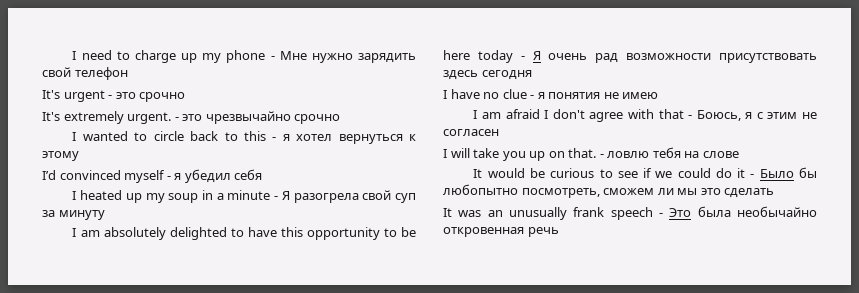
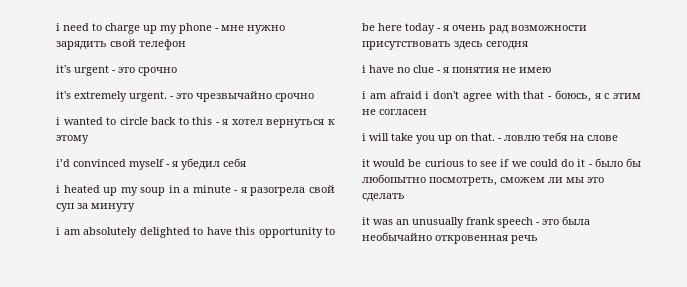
- I need to charge up my phone - Мне нужно зарядить свой телефон
+ i need to charge up my phone - мне нужно зарядить свой телефон
- It's urgent - это срочно
+ it's urgent - это срочно
- It's extremely urgent.
+ it's extremely urgent.
- I wanted to circle back to this - я хотел вернуться к этому
+ i wanted to circle back to this - я хотел вернуться к этому
- I’d convinced myself - я убедил себя
+ i’d convinced myself - я убедил себя
- I heated up my soup in a minute - Я разогрела свой суп за минуту
+ i heated up my soup in a minute - я разогрела свой суп за минуту
- I am absolutely delighted to have this opportunity to be here today - Я очень рад возможности присутствовать здесь сегодня
+ i am absolutely delighted to have this opportunity to be here today - я очень рад возможности присутствовать здесь сегодня
- I have no clue - я понятия не имею
+ i have no clue - я понятия не имею
- I am afraid I don't agree with that - Боюсь, я с этим не согласен
+ i am afraid i don't agree with that - боюсь, я с этим не согласен
- I will take you up on that.
+ i will take you up on that.
- It would be curious to see if we could do it - Было бы любопытно посмотреть, сможем ли мы это сделать
+ it would be curious to see if we could do it - было бы любопытно посмотреть, сможем ли мы это сделать
- It was an unusually frank speech - Это была необычайно откровенная речь
+ it was an unusually frank speech - это была необычайно откровенная речь

